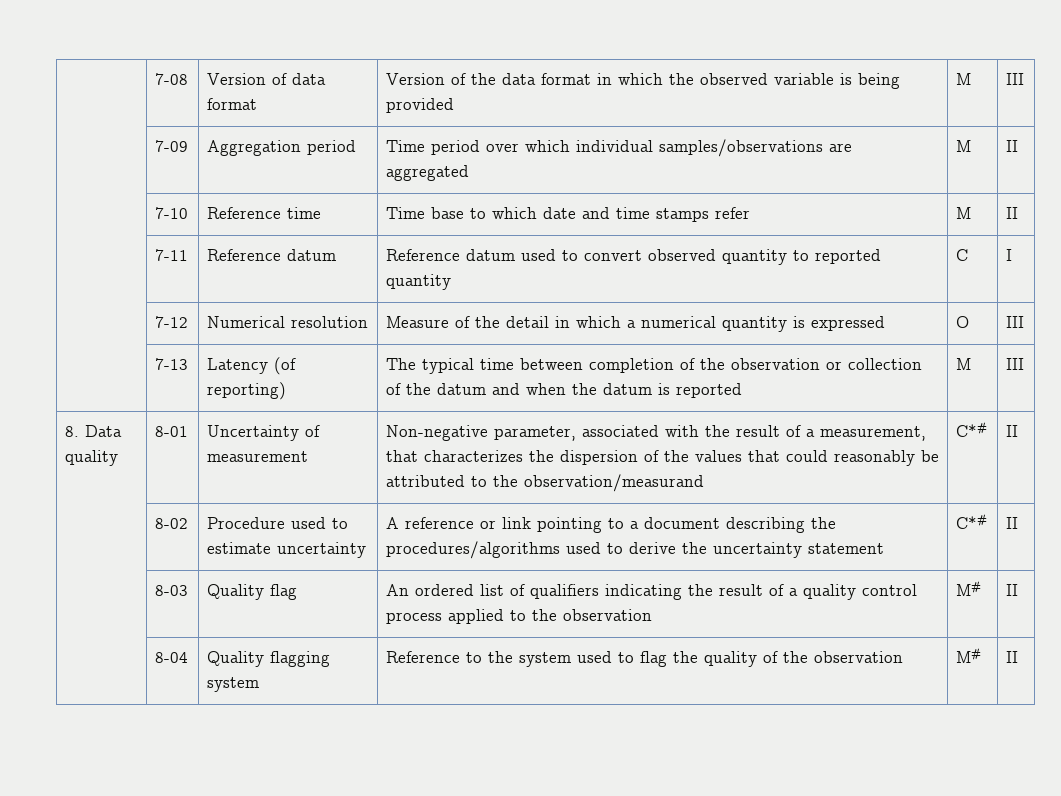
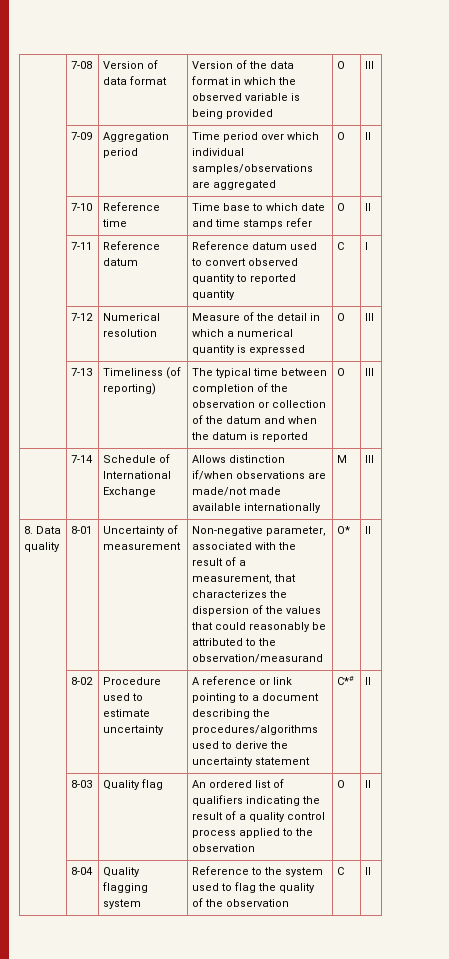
- | 7-08 | Version of data format | Version of the data format in which the observed variable is being provided | M | III
+ | 7-08 | Version of data format | Version of the data format in which the observed variable is being provided | O | III
- | 7-09 | Aggregation period | Time period over which individual samples/observations are aggregated | M | II
+ | 7-09 | Aggregation period | Time period over which individual samples/observations are aggregated | O | II
- | 7-10 | Reference time | Time base to which date and time stamps refer | M | II
+ | 7-10 | Reference time | Time base to which date and time stamps refer | O | II
- | 7-13 | Latency (of reporting) | The typical time between completion of the observation or collection of the datum and when the datum is reported | M | III
+ | 7-13 | Timeliness (of reporting) | The typical time between completion of the observation or collection of the datum and when the datum is reported | O | III
+ | 7-14 | Schedule of International Exchange | Allows distinction if/when observations are made/not made available internationally | M | III
- 8. Data quality | 8-01 | Uncertainty of measurement | Non-negative parameter, associated with the result of a measurement, that characterizes the dispersion of the values that could reasonably be attributed to the observation/measurand | C*# | II
+ 8. Data quality | 8-01 | Uncertainty of measurement | Non-negative parameter, associated with the result of a measurement, that characterizes the dispersion of the values that could reasonably be attributed to the observation/measurand | O* | II
- | 8-03 | Quality flag | An ordered list of qualifiers indicating the result of a quality control process applied to the observation | M# | II
+ | 8-03 | Quality flag | An ordered list of qualifiers indicating the result of a quality control process applied to the observation | O | II
- | 8-04 | Quality flagging system | Reference to the system used to flag the quality of the observation | M# | II
+ | 8-04 | Quality flagging system | Reference to the system used to flag the quality of the observation | C | II

